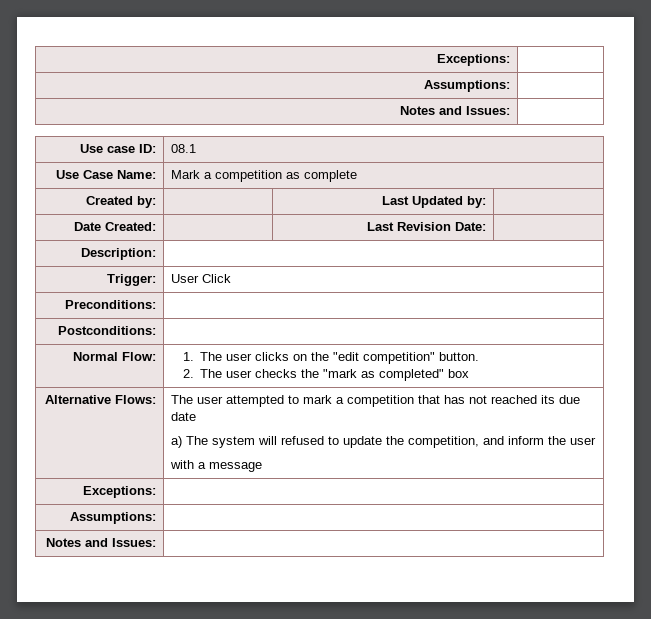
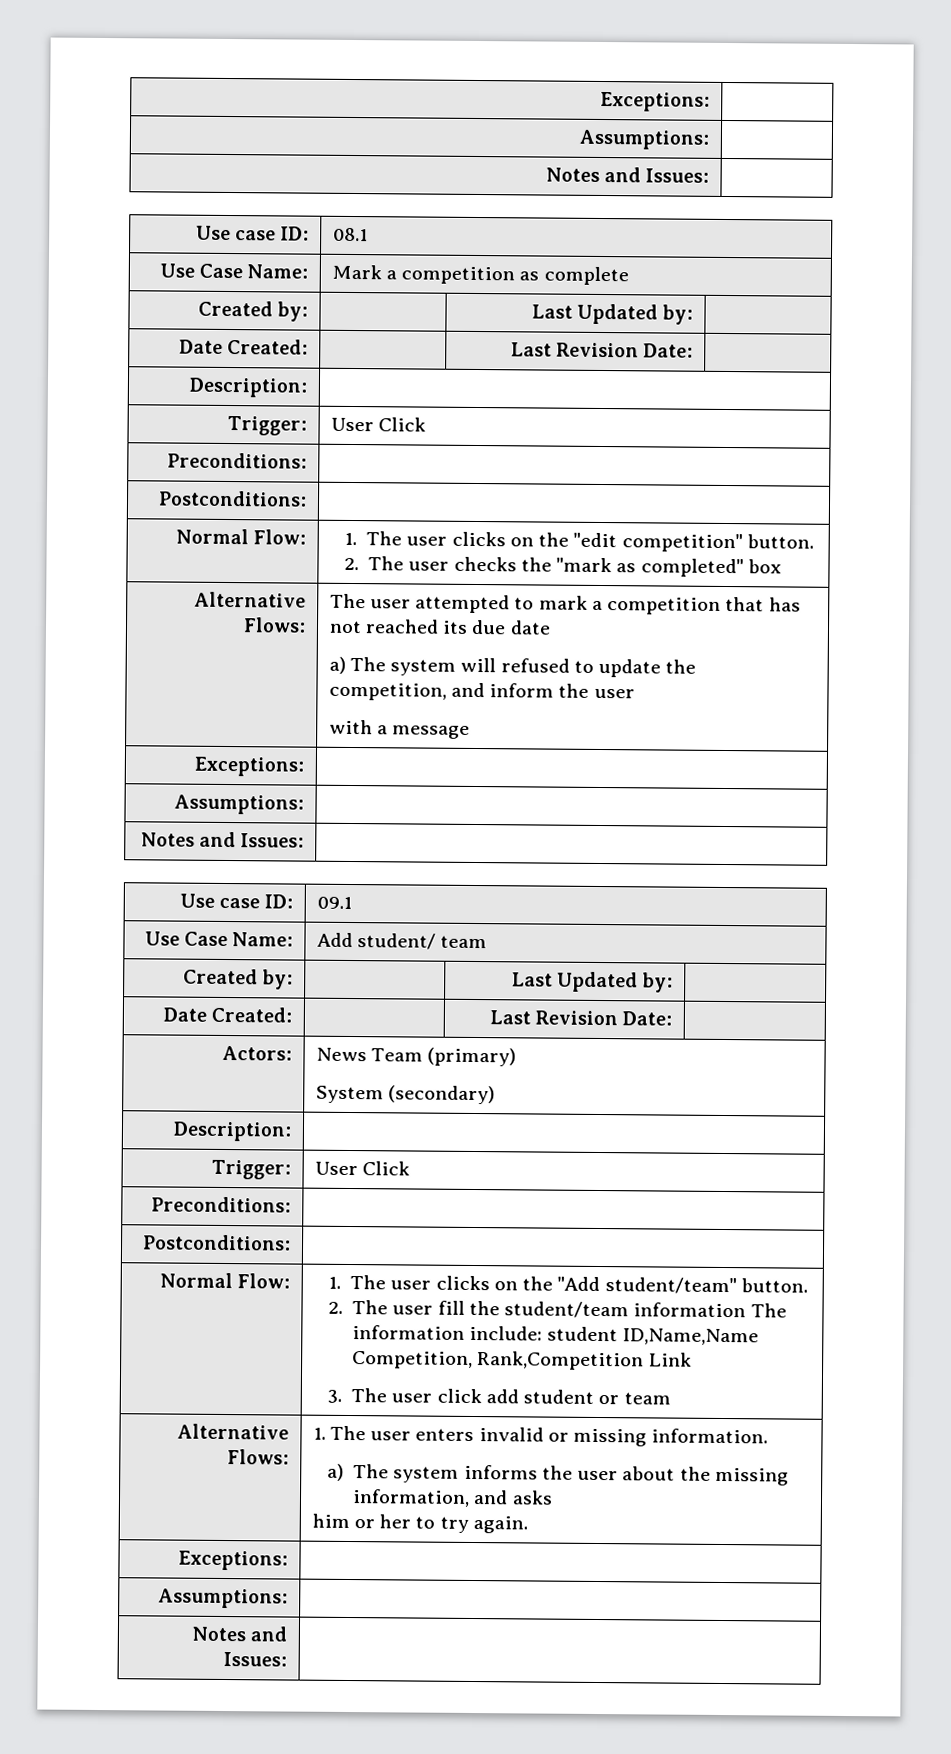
+ Use case ID: | 09.1
+ Use Case Name: | Add student/ team
+ Created by: | | Last Updated by: |
+ Date Created: | | Last Revision Date: |
+ Actors: | News Team (primary)
+ System (secondary)
+ Description: |
+ Trigger: | User Click
+ Preconditions: |
+ Postconditions: |
+ Normal Flow: | 1. The user clicks on the "Add student/team" button.
+ 2. The user fill the student/team information The information include: student ID,Name,Name Competition, Rank,Competition Link
+ 3. The user click add student or team
+ Alternative Flows: | 1. The user enters invalid or missing information.
+ a) The system informs the user about the missing information, and asks
+ him or her to try again.
+ Exceptions: |
+ Assumptions: |
+ Notes and Issues: |

